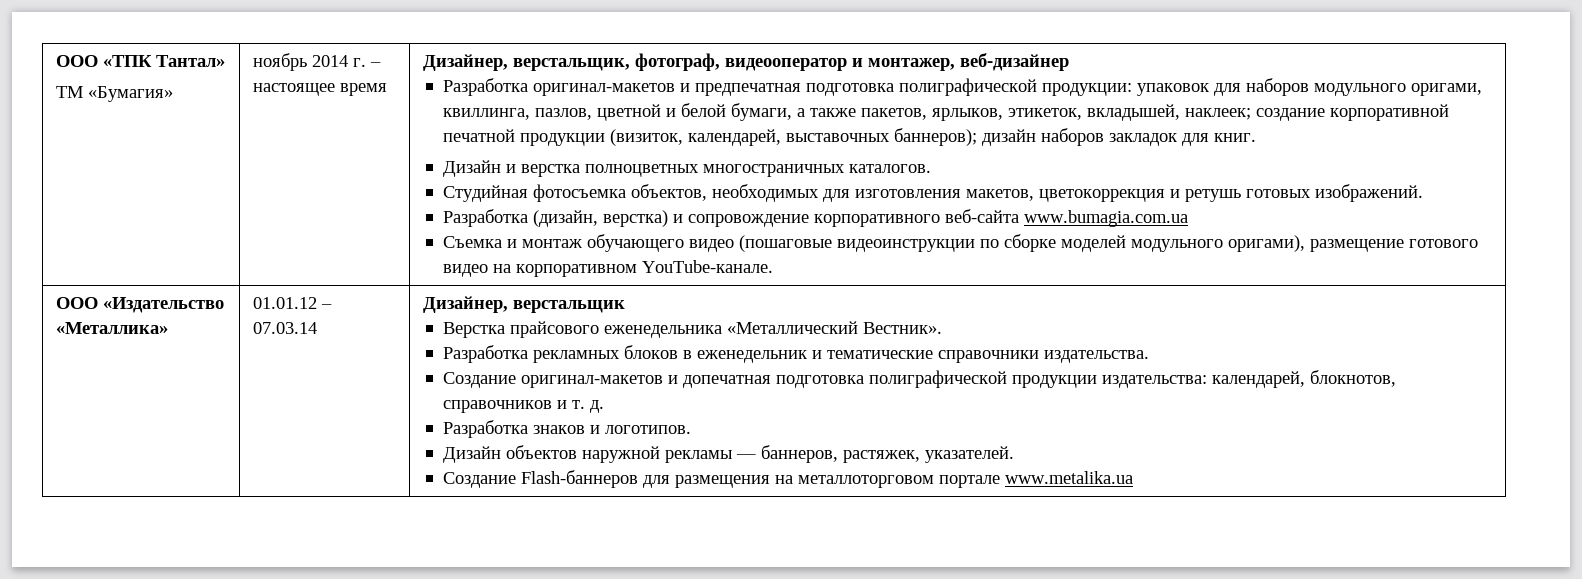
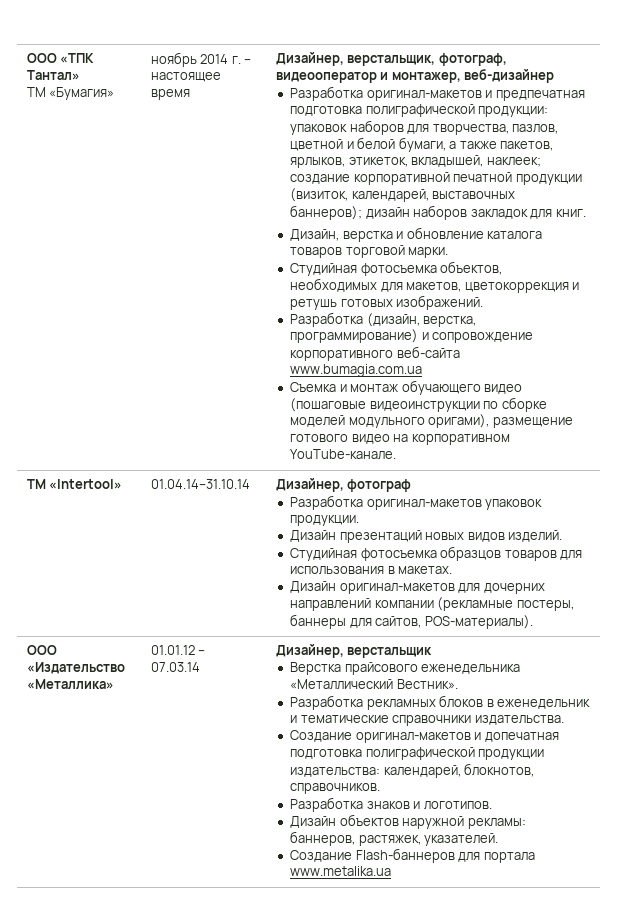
- Разработка оригинал-макетов и предпечатная подготовка полиграфической продукции: упаковок для наборов модульного оригами, квиллинга, пазлов, цветной и белой бумаги, а также пакетов, ярлыков, этикеток, вкладышей, наклеек; создание корпоративной печатной продукции (визиток, календарей, выставочных баннеров); дизайн наборов закладок для книг.
+ Разработка оригинал-макетов и предпечатная подготовка полиграфической продукции: упаковок наборов для творчества, пазлов, цветной и белой бумаги, а также пакетов, ярлыков, этикеток, вкладышей, наклеек; создание корпоративной печатной продукции (визиток, календарей, выставочных баннеров); дизайн наборов закладок для книг.
- Дизайн и верстка полноцветных многостраничных каталогов.
+ Дизайн, верстка и обновление каталога товаров торговой марки.
- Студийная фотосъемка объектов, необходимых для изготовления макетов, цветокоррекция и ретушь готовых изображений.
+ Студийная фотосъемка объектов, необходимых для макетов, цветокоррекция и ретушь готовых изображений.
- Разработка (дизайн, верстка) и сопровождение корпоративного веб-сайта www.bumagia.com.ua
+ Разработка (дизайн, верстка, программирование) и сопровождение корпоративного веб-сайта www.bumagia.com.ua
+ TM «Intertool» | 01.04.14–31.10.14 | Дизайнер, фотограф
+ Разработка оригинал-макетов упаковок продукции.
+ Дизайн презентаций новых видов изделий.
+ Студийная фотосъемка образцов товаров для использования в макетах.
+ Дизайн оригинал-макетов для дочерних направлений компании (рекламные постеры, баннеры для сайтов, POS-материалы).
- Создание оригинал-макетов и допечатная подготовка полиграфической продукции издательства: календарей, блокнотов, справочников и т. д.
+ Создание оригинал-макетов и допечатная подготовка полиграфической продукции издательства: календарей, блокнотов, справочников.
- Дизайн объектов наружной рекламы — баннеров, растяжек, указателей.
+ Дизайн объектов наружной рекламы: баннеров, растяжек, указателей.
- Создание Flash-баннеров для размещения на металлоторговом портале www.metalika.ua
+ Создание Flash-баннеров для портала www.metalika.ua

